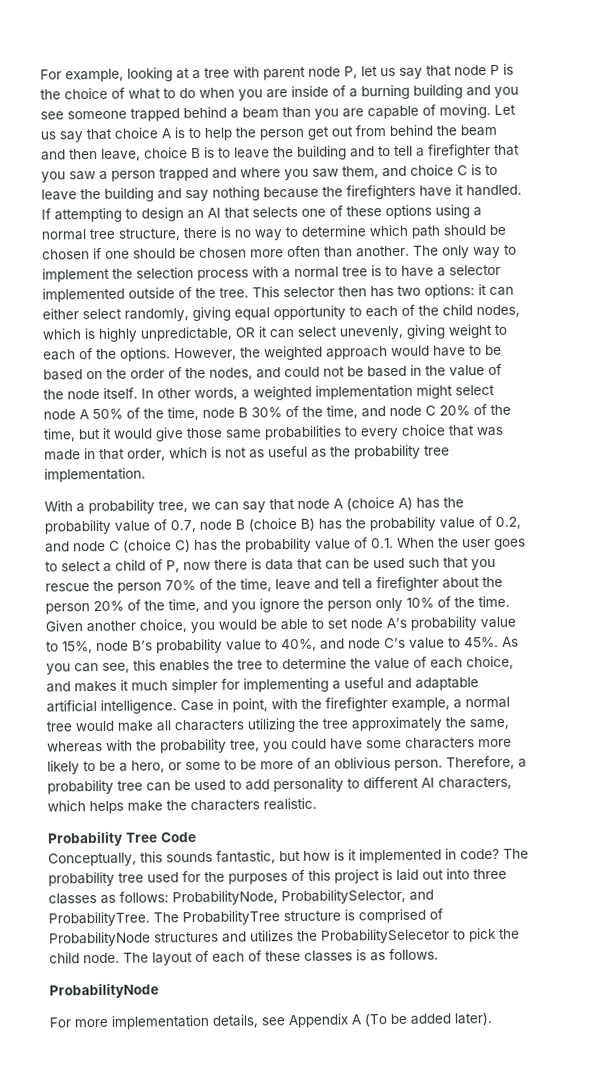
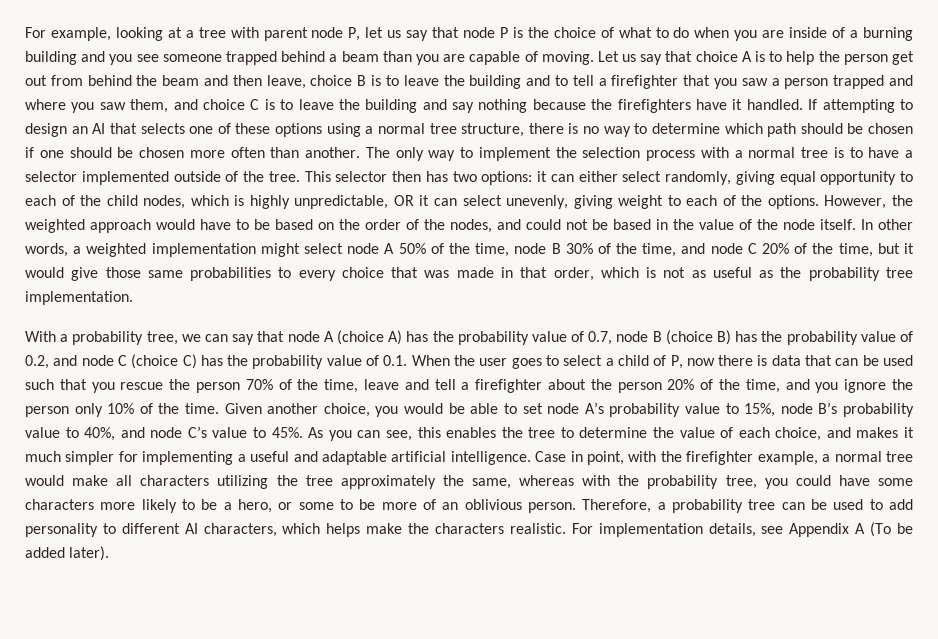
- Therefore, a probability tree can be used to add personality to different AI characters, which helps make the characters realistic.
- Probability Tree Code
- Conceptually, this sounds fantastic, but how is it implemented in code? The probability tree used for the purposes of this project is laid out into three classes as follows: ProbabilityNode, ProbabilitySelector, and ProbabilityTree. The ProbabilityTree structure is comprised of ProbabilityNode structures and utilizes the ProbabilitySelecetor to pick the child node. The layout of each of these classes is as follows.
- ProbabilityNode
- For more implementation details, see Appendix A (To be added later).
+ Therefore, a probability tree can be used to add personality to different AI characters, which helps make the characters realistic. For implementation details, see Appendix A (To be added later).

